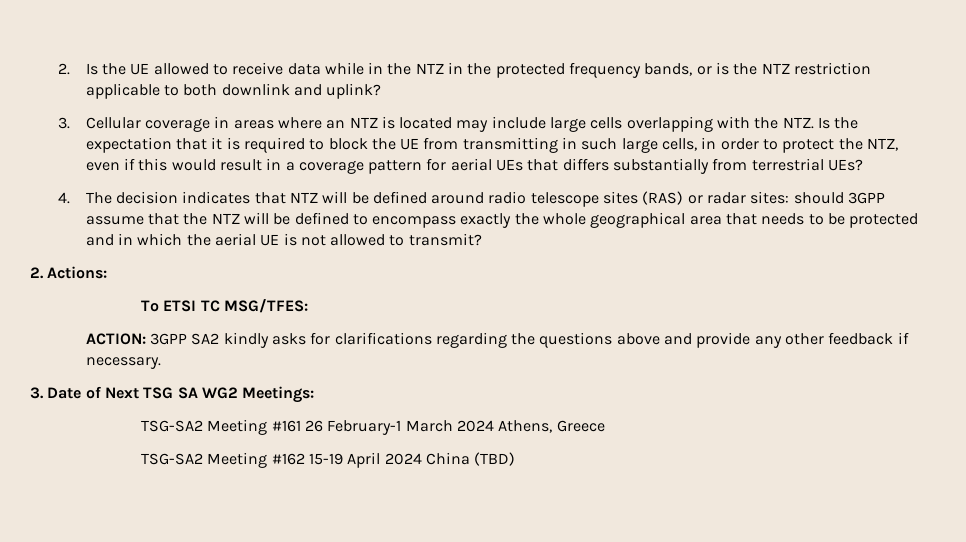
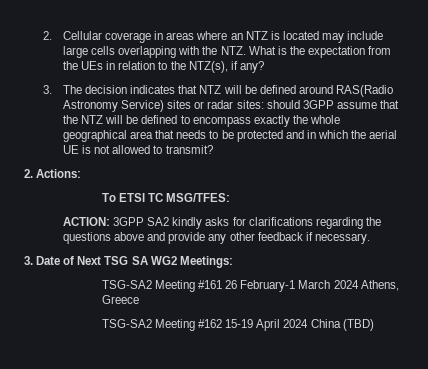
- 2. Is the UE allowed to receive data while in the NTZ in the protected frequency bands, or is the NTZ restriction applicable to both downlink and uplink?
- 3. Cellular coverage in areas where an NTZ is located may include large cells overlapping with the NTZ. Is the expectation that it is required to block the UE from transmitting in such large cells, in order to protect the NTZ, even if this would result in a coverage pattern for aerial UEs that differs substantially from terrestrial UEs?
- 4. The decision indicates that NTZ will be defined around radio telescope sites (RAS) or radar sites:
+ 2. Cellular coverage in areas where an NTZ is located may include large cells overlapping with the NTZ. What is the expectation from the UEs in relation to the NTZ(s), if any?
+ 3. The decision indicates that NTZ will be defined around RAS(Radio Astronomy Service) sites or radar sites:

